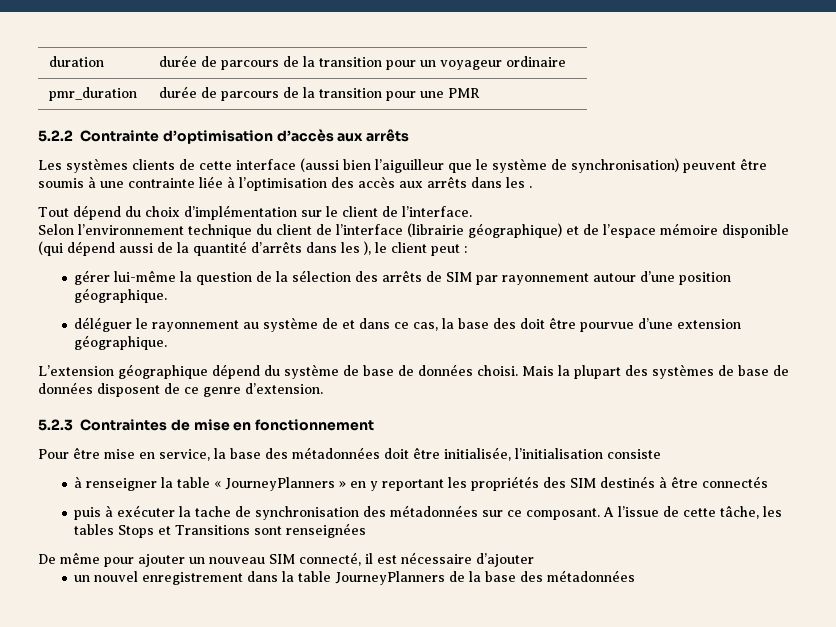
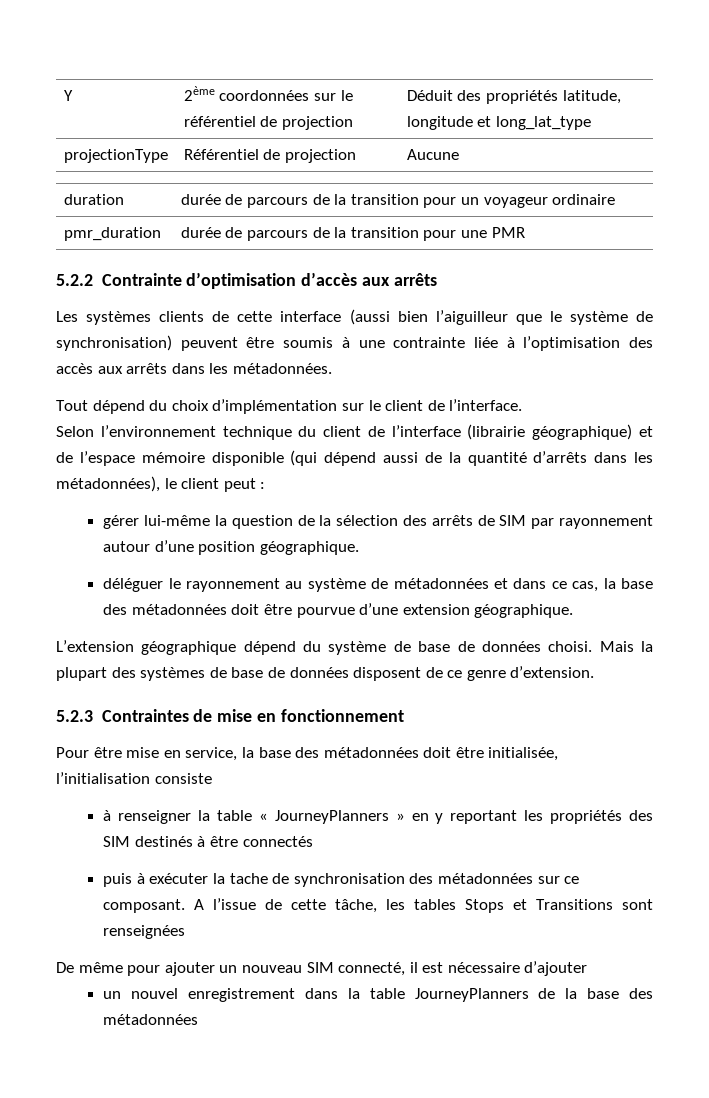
+ Y | 2ème coordonnées sur le référentiel de projection | Déduit des propriétés latitude, longitude et long_lat_type
+ projectionType | Référentiel de projection | Aucune
- Les systèmes clients de cette interface (aussi bien l’aiguilleur que le système de synchronisation) peuvent être soumis à une contrainte liée à l’optimisation des accès aux arrêts dans les .
+ Les systèmes clients de cette interface (aussi bien l’aiguilleur que le système de synchronisation) peuvent être soumis à une contrainte liée à l’optimisation des accès aux arrêts dans les métadonnées.
- Selon l’environnement technique du client de l’interface (librairie géographique) et de l’espace mémoire disponible (qui dépend aussi de la quantité d’arrêts dans les ), le client peut :
+ Selon l’environnement technique du client de l’interface (librairie géographique) et de l’espace mémoire disponible (qui dépend aussi de la quantité d’arrêts dans les métadonnées), le client peut :
- déléguer le rayonnement au système de et dans ce cas, la base des doit être pourvue d’une extension géographique.
+ déléguer le rayonnement au système de métadonnées et dans ce cas, la base des métadonnées doit être pourvue d’une extension géographique.

